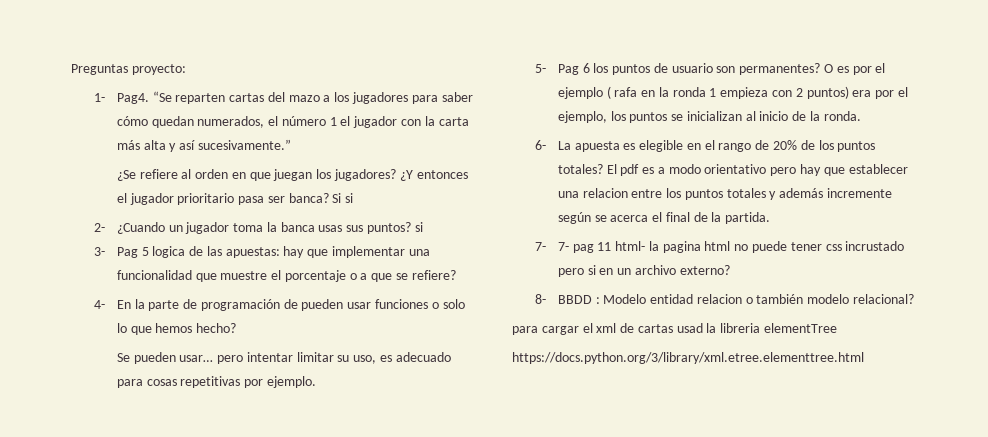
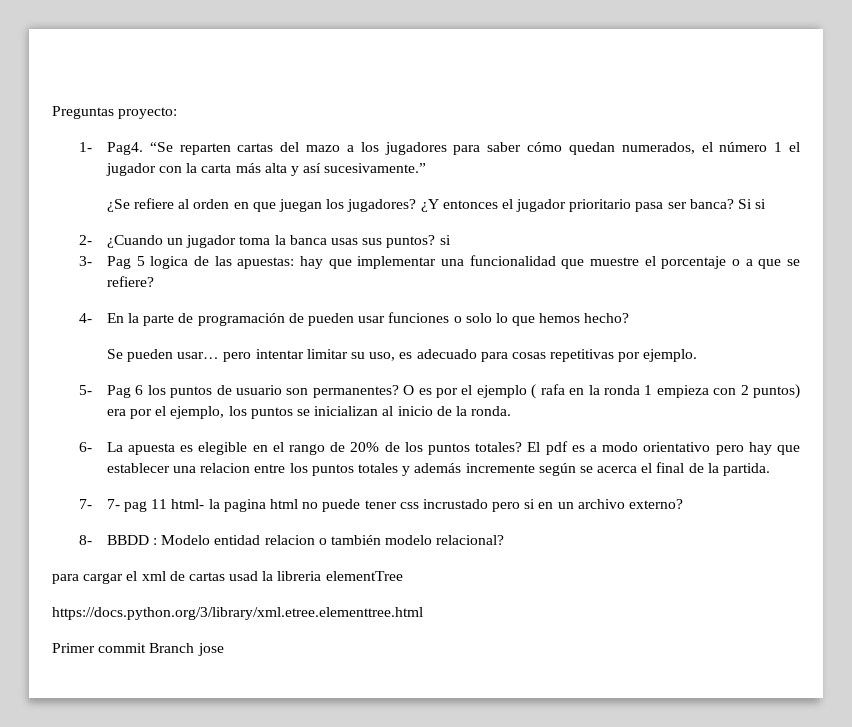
+ Primer commit Branch jose

